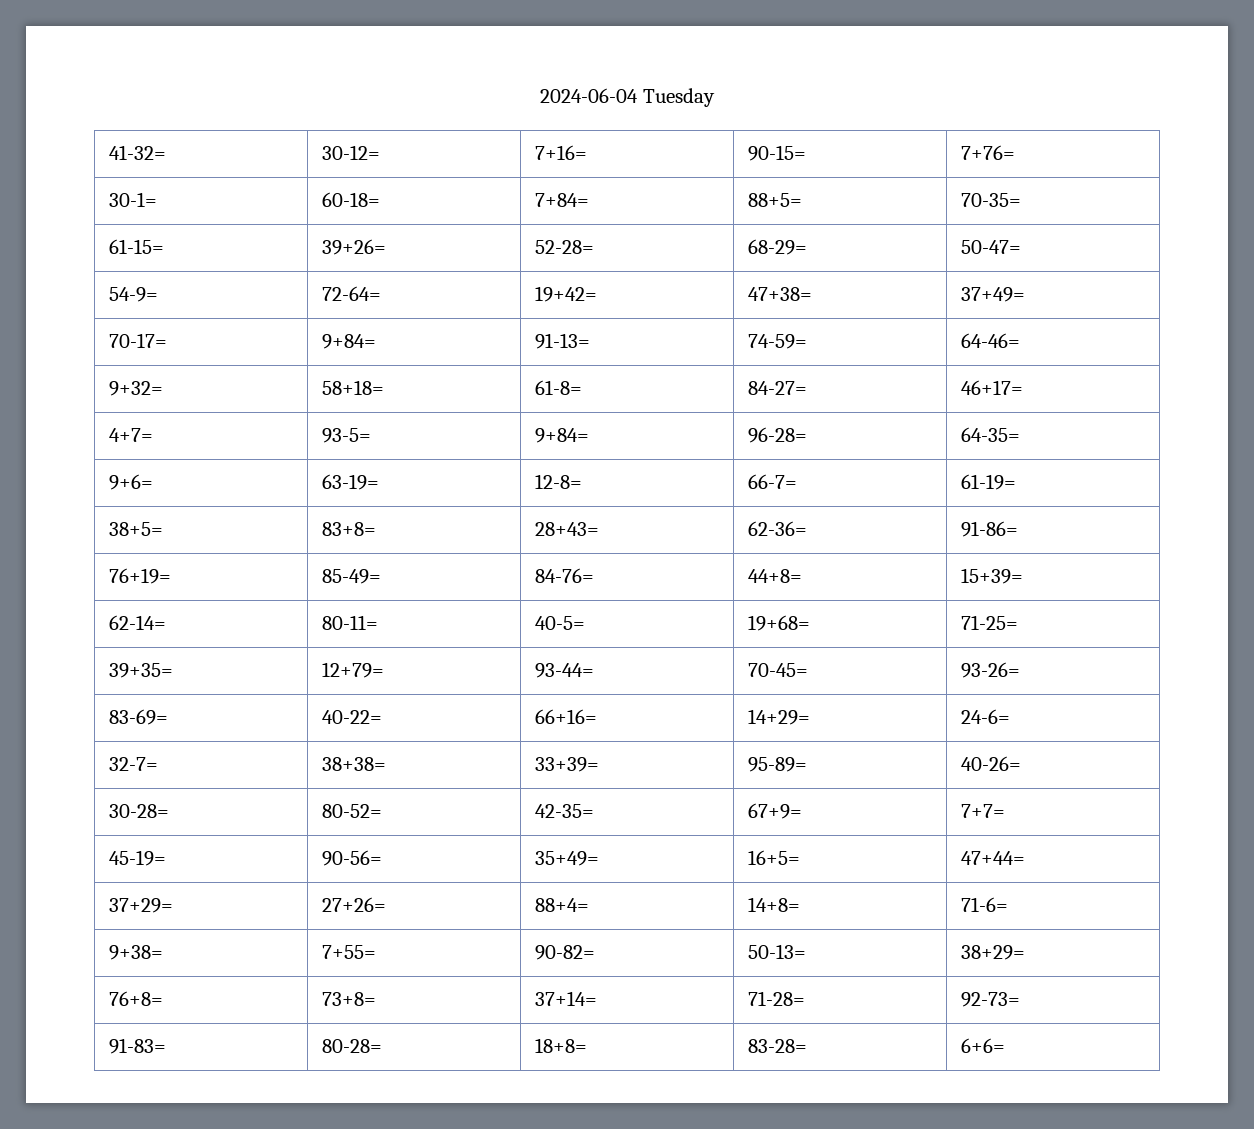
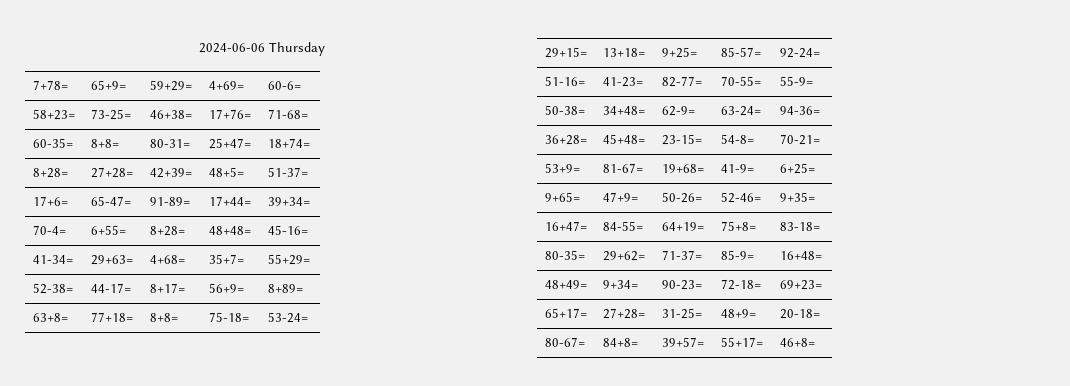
- 2024-06-04 Tuesday
- 41-32= | 30-12= | 7+16= | 90-15= | 7+76=
- 30-1= | 60-18= | 7+84= | 88+5= | 70-35=
- 61-15= | 39+26= | 52-28= | 68-29= | 50-47=
- 54-9= | 72-64= | 19+42= | 47+38= | 37+49=
- 70-17= | 9+84= | 91-13= | 74-59= | 64-46=
- 9+32= | 58+18= | 61-8= | 84-27= | 46+17=
- 4+7= | 93-5= | 9+84= | 96-28= | 64-35=
- 9+6= | 63-19= | 12-8= | 66-7= | 61-19=
- 38+5= | 83+8= | 28+43= | 62-36= | 91-86=
- 76+19= | 85-49= | 84-76= | 44+8= | 15+39=
- 62-14= | 80-11= | 40-5= | 19+68= | 71-25=
- 39+35= | 12+79= | 93-44= | 70-45= | 93-26=
- 83-69= | 40-22= | 66+16= | 14+29= | 24-6=
- 32-7= | 38+38= | 33+39= | 95-89= | 40-26=
- 30-28= | 80-52= | 42-35= | 67+9= | 7+7=
- 45-19= | 90-56= | 35+49= | 16+5= | 47+44=
- 37+29= | 27+26= | 88+4= | 14+8= | 71-6=
- 9+38= | 7+55= | 90-82= | 50-13= | 38+29=
- 76+8= | 73+8= | 37+14= | 71-28= | 92-73=
- 91-83= | 80-28= | 18+8= | 83-28= | 6+6=
+ 2024-06-06 Thursday
+ 7+78= | 65+9= | 59+29= | 4+69= | 60-6=
+ 58+23= | 73-25= | 46+38= | 17+76= | 71-68=
+ 60-35= | 8+8= | 80-31= | 25+47= | 18+74=
+ 8+28= | 27+28= | 42+39= | 48+5= | 51-37=
+ 17+6= | 65-47= | 91-89= | 17+44= | 39+34=
+ 70-4= | 6+55= | 8+28= | 48+48= | 45-16=
+ 41-34= | 29+63= | 4+68= | 35+7= | 55+29=
+ 52-38= | 44-17= | 8+17= | 56+9= | 8+89=
+ 63+8= | 77+18= | 8+8= | 75-18= | 53-24=
+ 29+15= | 13+18= | 9+25= | 85-57= | 92-24=
+ 51-16= | 41-23= | 82-77= | 70-55= | 55-9=
+ 50-38= | 34+48= | 62-9= | 63-24= | 94-36=
+ 36+28= | 45+48= | 23-15= | 54-8= | 70-21=
+ 53+9= | 81-67= | 19+68= | 41-9= | 6+25=
+ 9+65= | 47+9= | 50-26= | 52-46= | 9+35=
+ 16+47= | 84-55= | 64+19= | 75+8= | 83-18=
+ 80-35= | 29+62= | 71-37= | 85-9= | 16+48=
+ 48+49= | 9+34= | 90-23= | 72-18= | 69+23=
+ 65+17= | 27+28= | 31-25= | 48+9= | 20-18=
+ 80-67= | 84+8= | 39+57= | 55+17= | 46+8=

